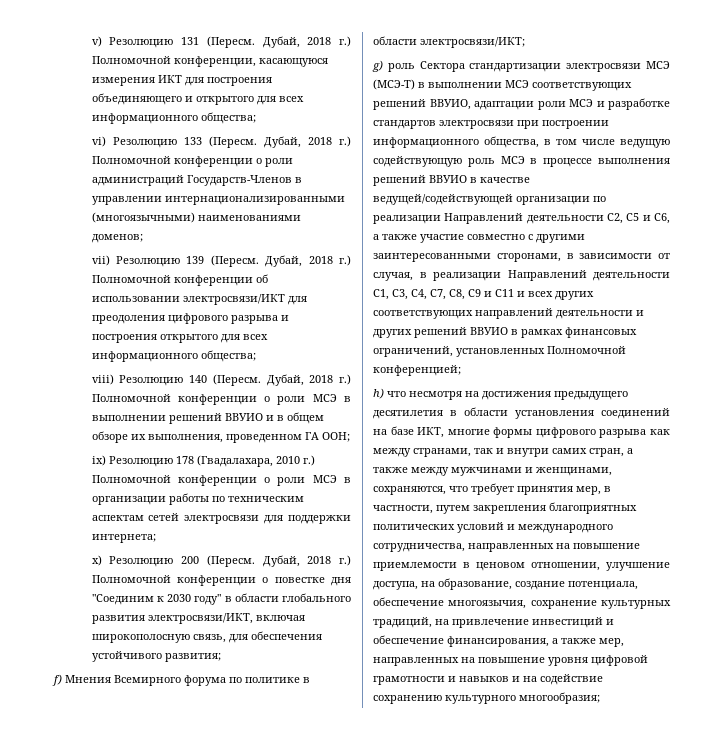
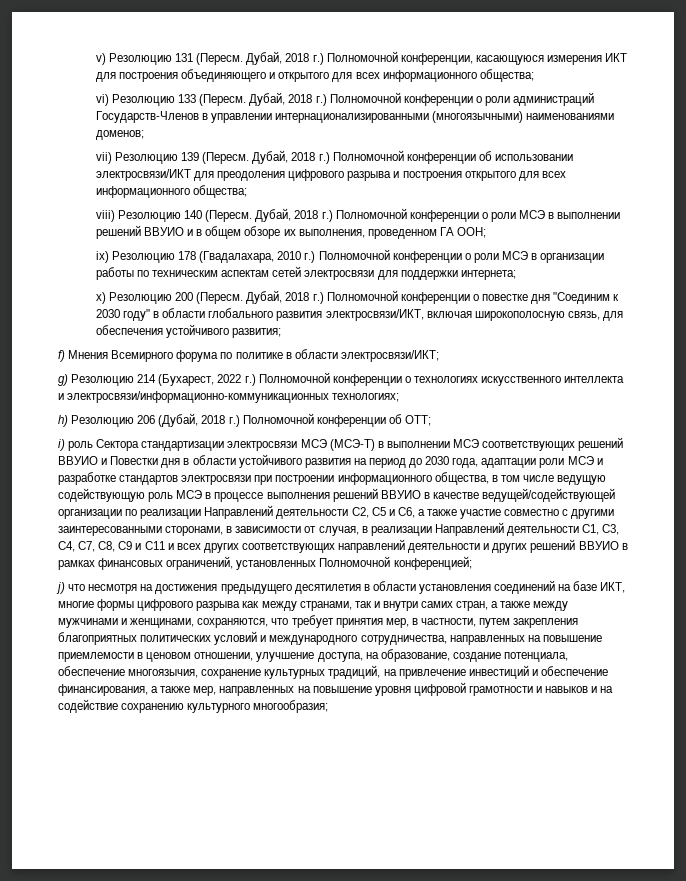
- g) роль Сектора стандартизации электросвязи МСЭ (МСЭ-T) в выполнении МСЭ соответствующих решений ВВУИО, адаптации роли МСЭ и разработке стандартов электросвязи при построении информационного общества, в том числе ведущую содействующую роль МСЭ в процессе выполнения решений ВВУИО в качестве ведущей/содействующей организации по реализации Направлений деятельности С2, С5 и С6, а также участие совместно с другими заинтересованными сторонами, в зависимости от случая, в реализации Направлений деятельности С1, С3, С4, С7, С8, С9 и С11 и всех других соответствующих направлений деятельности и других решений ВВУИО в рамках финансовых ограничений, установленных Полномочной конференцией;
+ g) Резолюцию 214 (Бухарест, 2022 г.) Полномочной конференции о технологиях искусственного интеллекта и электросвязи/информационно-коммуникационных технологиях;
+ h) Резолюцию 206 (Дубай, 2018 г.) Полномочной конференции об OTT;
+ i) роль Сектора стандартизации электросвязи МСЭ (МСЭ-T) в выполнении МСЭ соответствующих решений ВВУИО и Повестки дня в области устойчивого развития на период до 2030 года, адаптации роли МСЭ и разработке стандартов электросвязи при построении информационного общества, в том числе ведущую содействующую роль МСЭ в процессе выполнения решений ВВУИО в качестве ведущей/содействующей организации по реализации Направлений деятельности С2, С5 и С6, а также участие совместно с другими заинтересованными сторонами, в зависимости от случая, в реализации Направлений деятельности С1, С3, С4, С7, С8, С9 и С11 и всех других соответствующих направлений деятельности и других решений ВВУИО в рамках финансовых ограничений, установленных Полномочной конференцией;
- h) что несмотря на достижения предыдущего десятилетия в области установления соединений на базе ИКТ, многие формы цифрового разрыва как между странами, так и внутри самих стран, а также между мужчинами и женщинами, сохраняются, что требует принятия мер, в частности, путем закрепления благоприятных политических условий и международного сотрудничества, направленных на повышение приемлемости в ценовом отношении, улучшение доступа, на образование, создание потенциала, обеспечение многоязычия, сохранение культурных традиций, на привлечение инвестиций и обеспечение финансирования, а также мер, направленных на повышение уровня цифровой грамотности и навыков и на содействие сохранению культурного многообразия;
+ j) что несмотря на достижения предыдущего десятилетия в области установления соединений на базе ИКТ, многие формы цифрового разрыва как между странами, так и внутри самих стран, а также между мужчинами и женщинами, сохраняются, что требует принятия мер, в частности, путем закрепления благоприятных политических условий и международного сотрудничества, направленных на повышение приемлемости в ценовом отношении, улучшение доступа, на образование, создание потенциала, обеспечение многоязычия, сохранение культурных традиций, на привлечение инвестиций и обеспечение финансирования, а также мер, направленных на повышение уровня цифровой грамотности и навыков и на содействие сохранению культурного многообразия;

